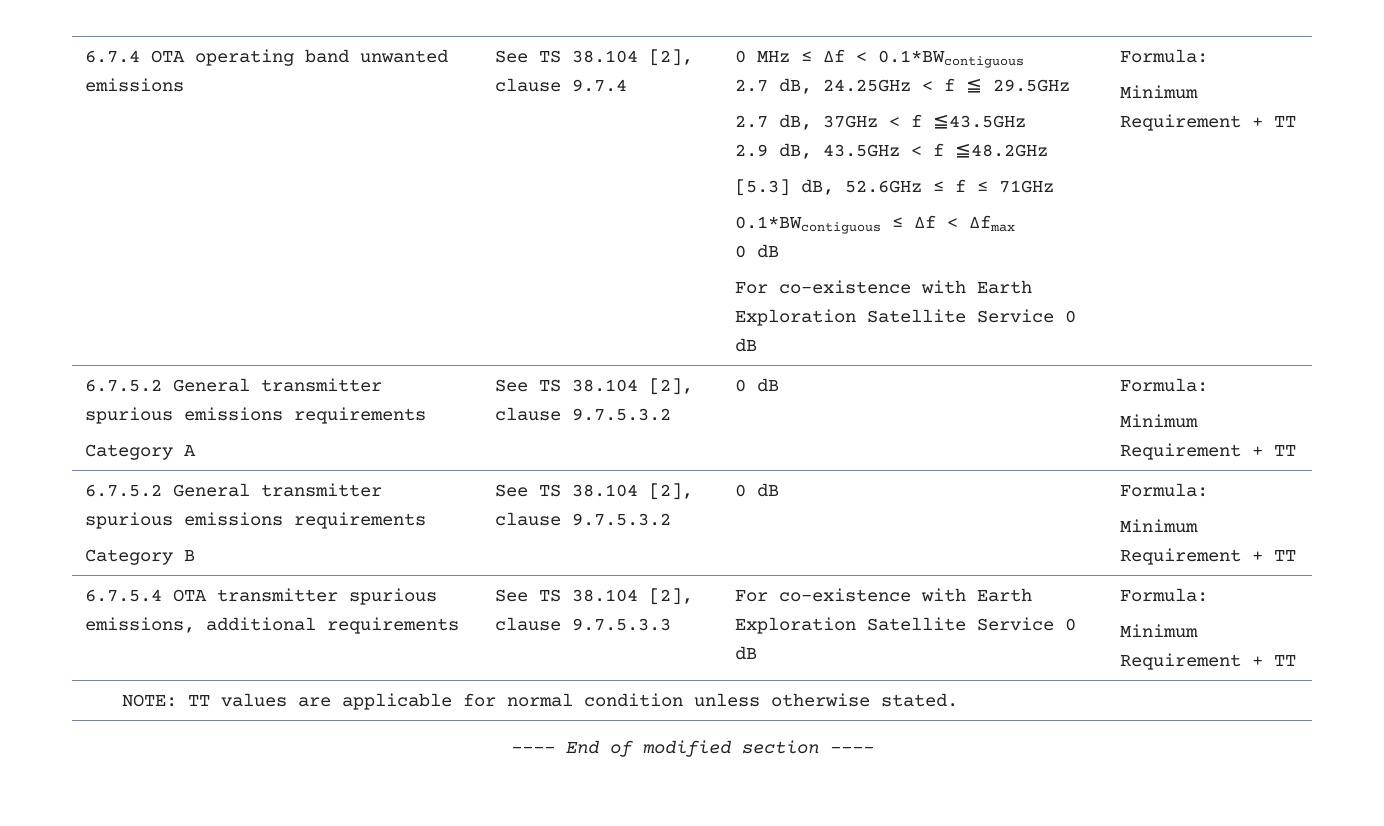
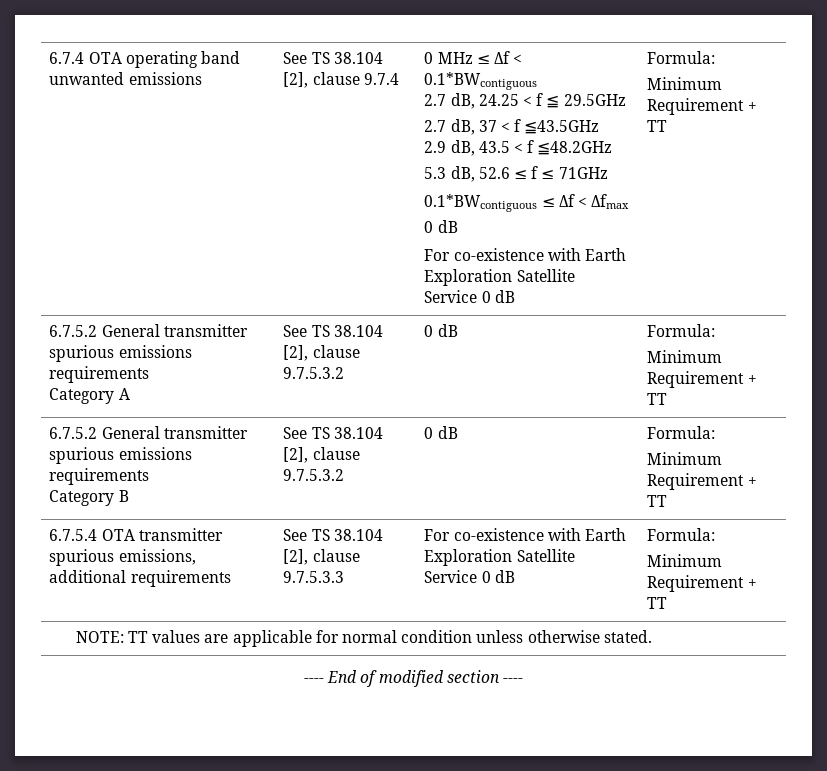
- 2.7 dB, 24.25GHz < f ≦ 29.5GHz
+ 2.7 dB, 24.25 < f ≦ 29.5GHz
- 2.7 dB, 37GHz < f ≦43.5GHz
+ 2.7 dB, 37 < f ≦43.5GHz
- 2.9 dB, 43.5GHz < f ≦48.2GHz
+ 2.9 dB, 43.5 < f ≦48.2GHz
- [5.3] dB, 52.6GHz ≤ f ≤ 71GHz
+ 5.3 dB, 52.6 ≤ f ≤ 71GHz

